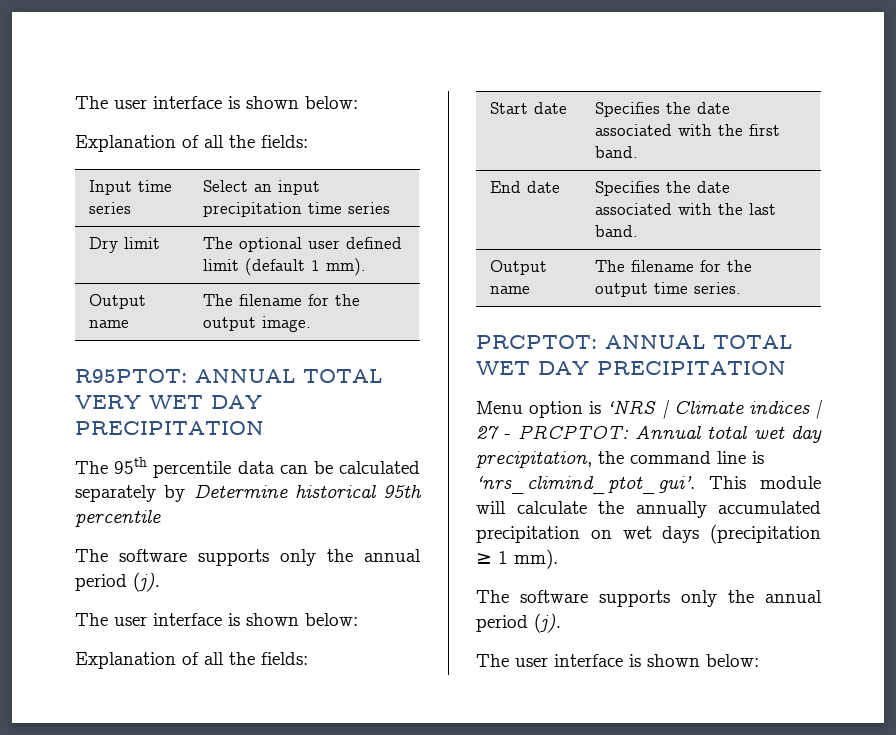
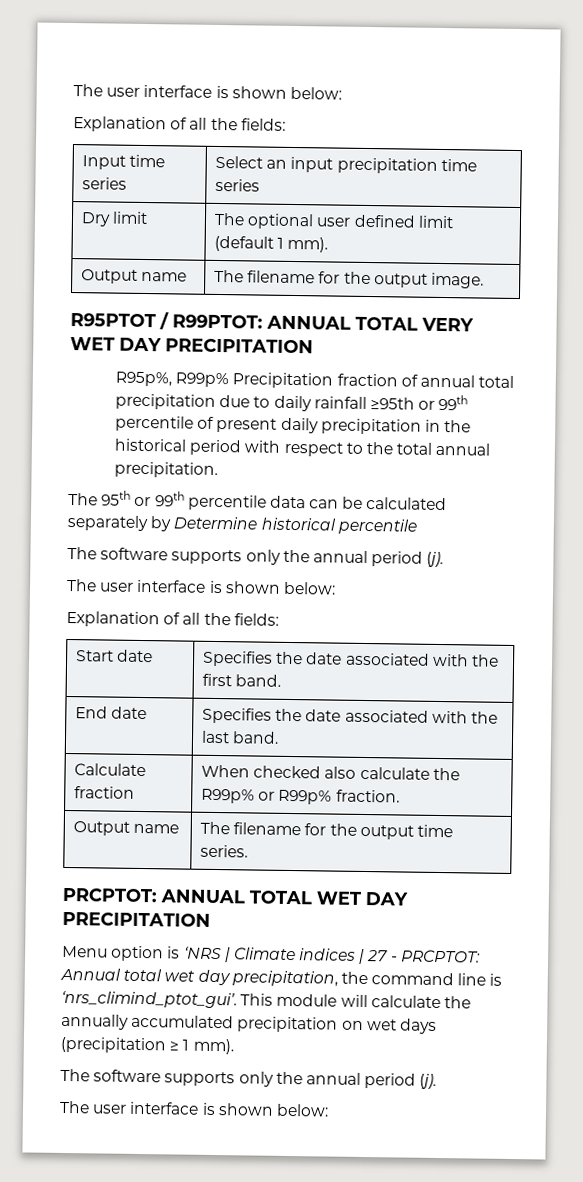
- R95PTOT: ANNUAL TOTAL VERY WET DAY PRECIPITATION
+ R95PTOT / R99PTOT: ANNUAL TOTAL VERY WET DAY PRECIPITATION
+ R95p%, R99p% Precipitation fraction of annual total precipitation due to daily rainfall ≥95th or 99th percentile of present daily precipitation in the historical period with respect to the total annual precipitation.
- The 95th percentile data can be calculated separately by Determine historical 95th percentile
+ The 95th or 99th percentile data can be calculated separately by Determine historical percentile
+ Calculate fraction | When checked also calculate the R99p% or R99p% fraction.

